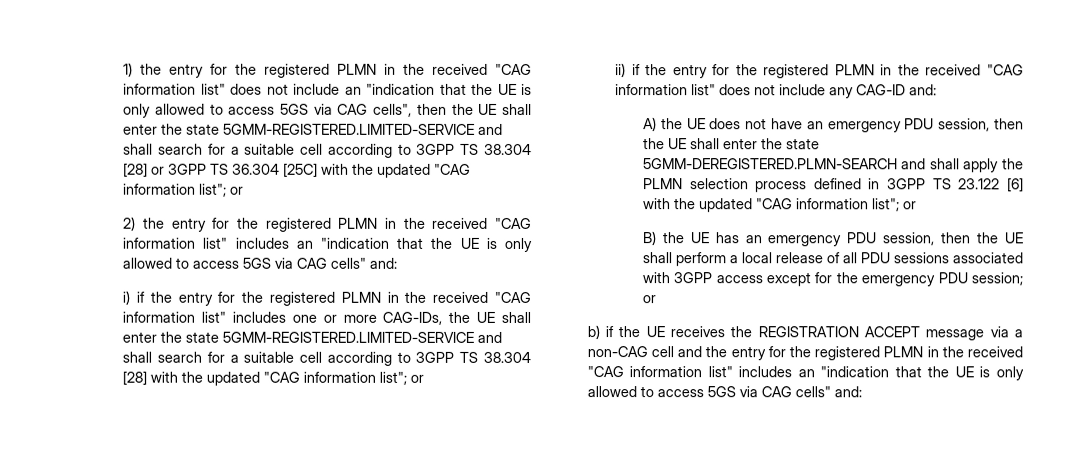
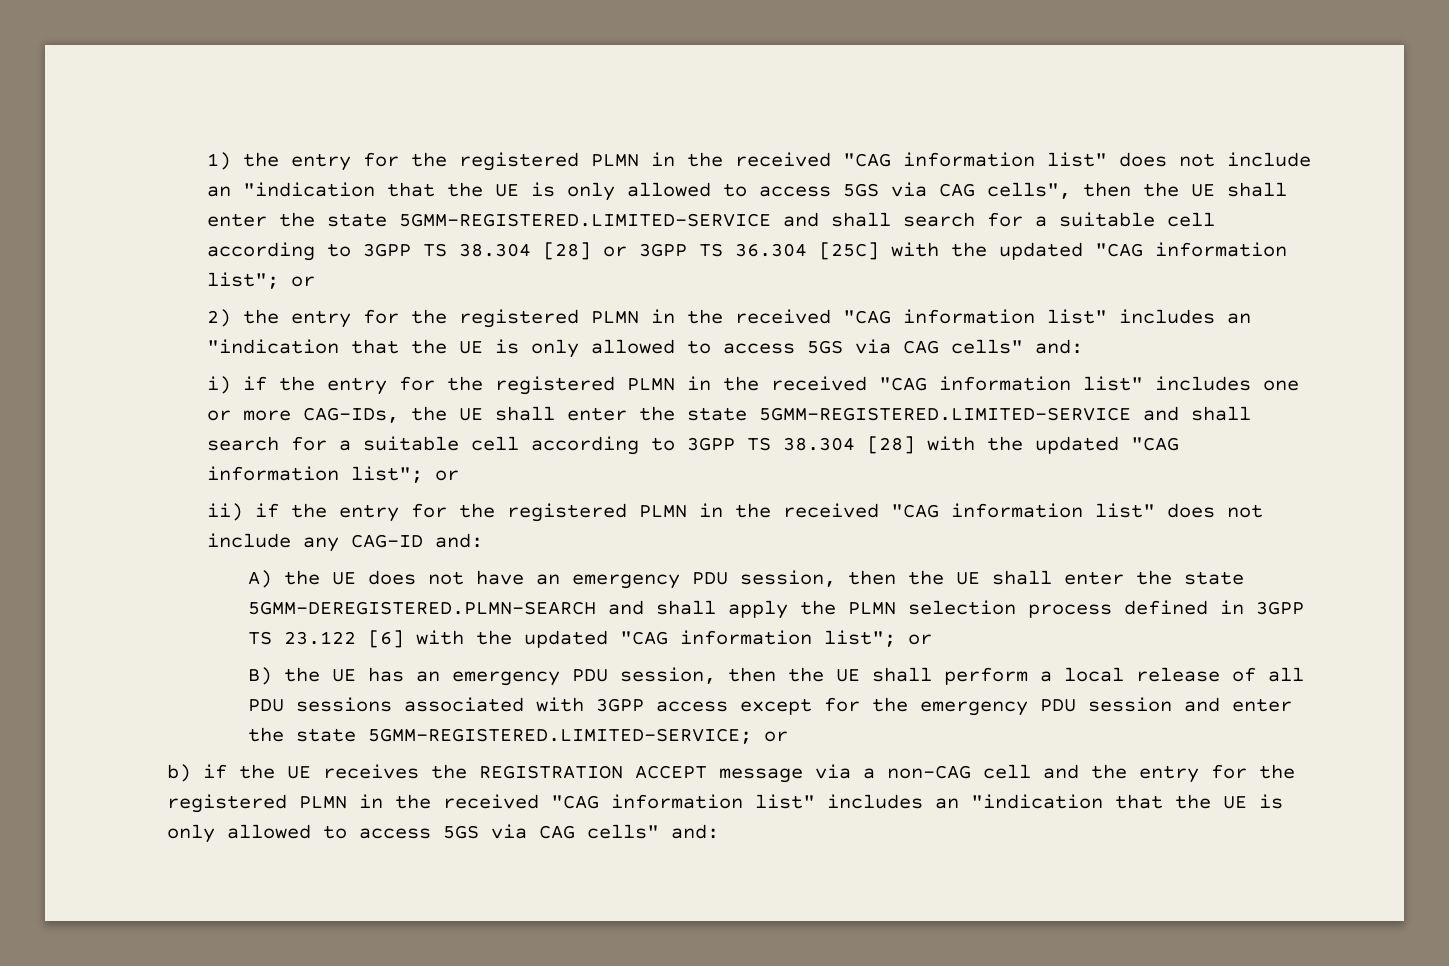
- B) the UE has an emergency PDU session, then the UE shall perform a local release of all PDU sessions associated with 3GPP access except for the emergency PDU session; or
+ B) the UE has an emergency PDU session, then the UE shall perform a local release of all PDU sessions associated with 3GPP access except for the emergency PDU session and enter the state 5GMM-REGISTERED.LIMITED-SERVICE; or

